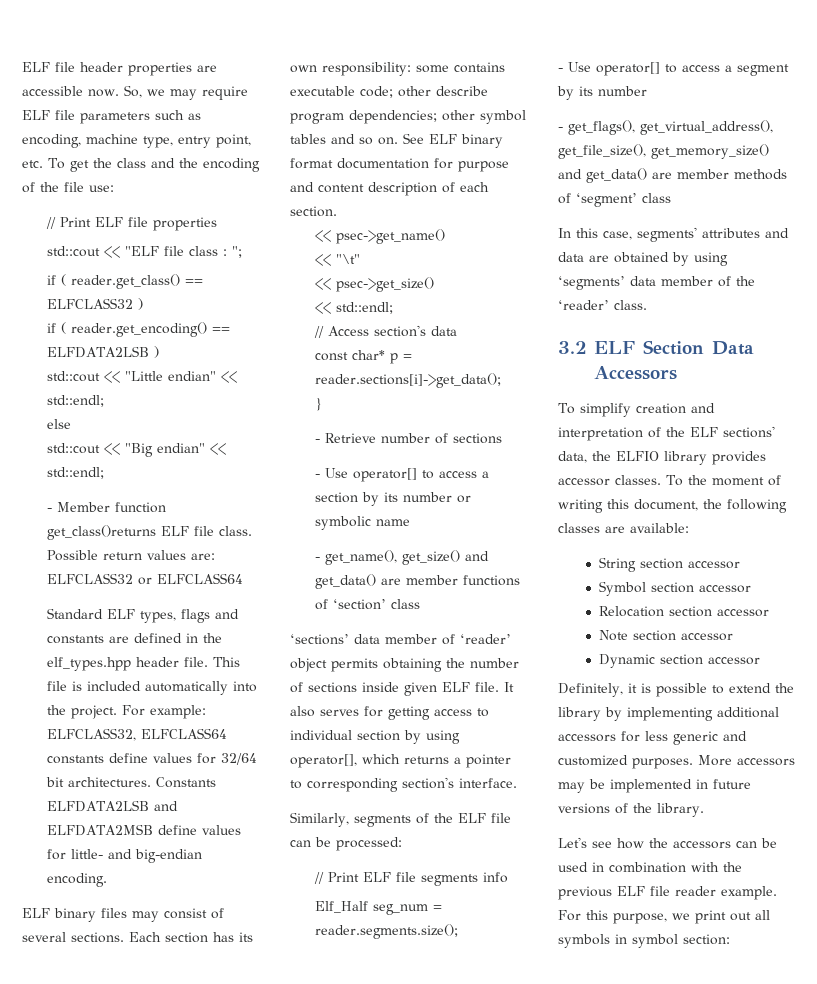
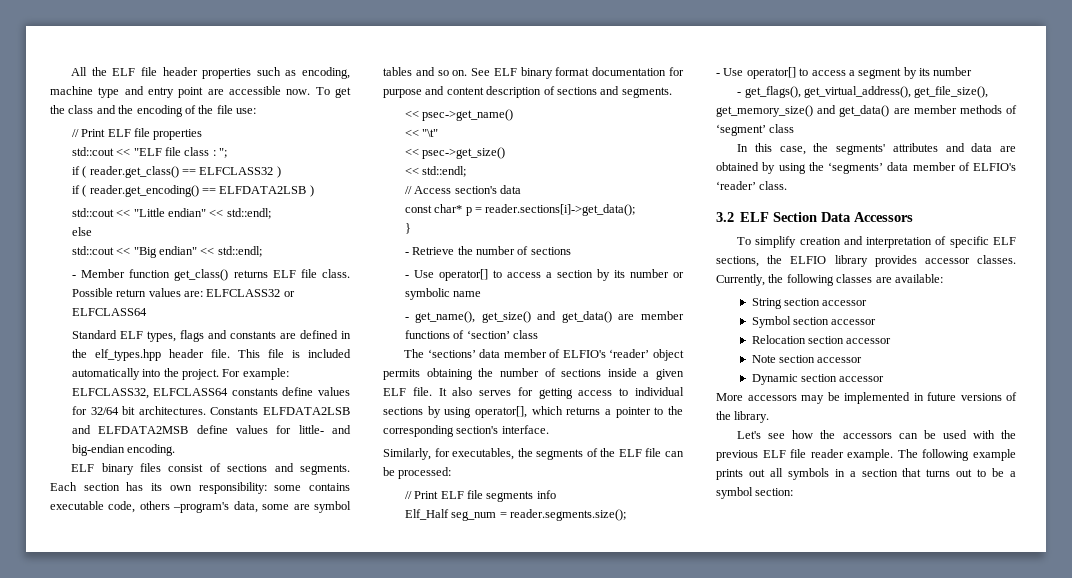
- ELF file header properties are accessible now. So, we may require ELF file parameters such as encoding, machine type, entry point, etc. To get the class and the encoding of the file use:
+ All the ELF file header properties such as encoding, machine type and entry point are accessible now. To get the class and the encoding of the file use:
- - Member function get_class()returns ELF file class.
+ - Member function get_class() returns ELF file class.
- ELF binary files may consist of several sections.
+ ELF binary files consist of sections and segments.
- Each section has its own responsibility: some contains executable code; other describe program dependencies; other symbol tables and so on.
+ Each section has its own responsibility: some contains executable code, others –program's data, some are symbol tables and so on.
- See ELF binary format documentation for purpose and content description of each section.
+ See ELF binary format documentation for purpose and content description of sections and segments.
- - Retrieve number of sections
+ - Retrieve the number of sections
- ‘sections’ data member of ‘reader’ object permits obtaining the number of sections inside given ELF file.
+ The ‘sections’ data member of ELFIO's ‘reader’ object permits obtaining the number of sections inside a given ELF file.
- It also serves for getting access to individual section by using operator[], which returns a pointer to corresponding section's interface.
+ It also serves for getting access to individual sections by using operator[], which returns a pointer to the corresponding section's interface.
- Similarly, segments of the ELF file can be processed:
+ Similarly, for executables, the segments of the ELF file can be processed:
- In this case, segments' attributes and data are obtained by using ‘segments’ data member of the ‘reader’ class.
+ In this case, the segments' attributes and data are obtained by using the ‘segments’ data member of ELFIO's ‘reader’ class.
- To simplify creation and interpretation of the ELF sections' data, the ELFIO library provides accessor classes.
+ To simplify creation and interpretation of specific ELF sections, the ELFIO library provides accessor classes.
- To the moment of writing this document, the following classes are available:
+ Currently, the following classes are available:
- Definitely, it is possible to extend the library by implementing additional accessors for less generic and customized purposes.
- Let's see how the accessors can be used in combination with the previous ELF file reader example.
+ Let's see how the accessors can be used with the previous ELF file reader example.
- For this purpose, we print out all symbols in symbol section:
+ The following example prints out all symbols in a section that turns out to be a symbol section:

